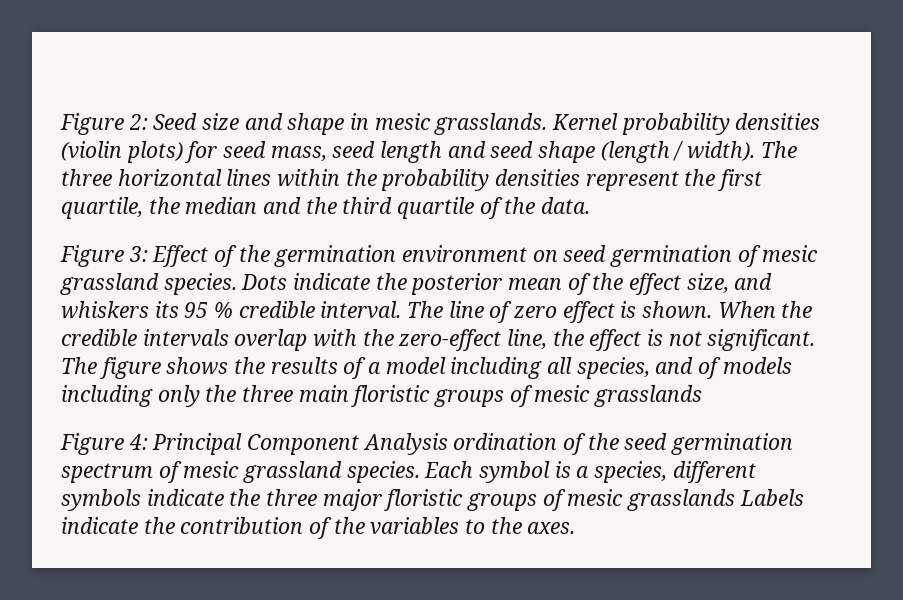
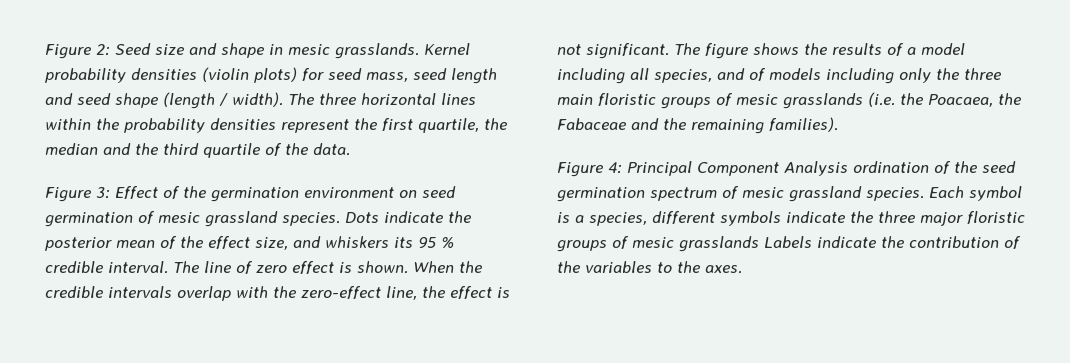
- The figure shows the results of a model including all species, and of models including only the three main floristic groups of mesic grasslands
+ The figure shows the results of a model including all species, and of models including only the three main floristic groups of mesic grasslands (i.e. the Poacaea, the Fabaceae and the remaining families).

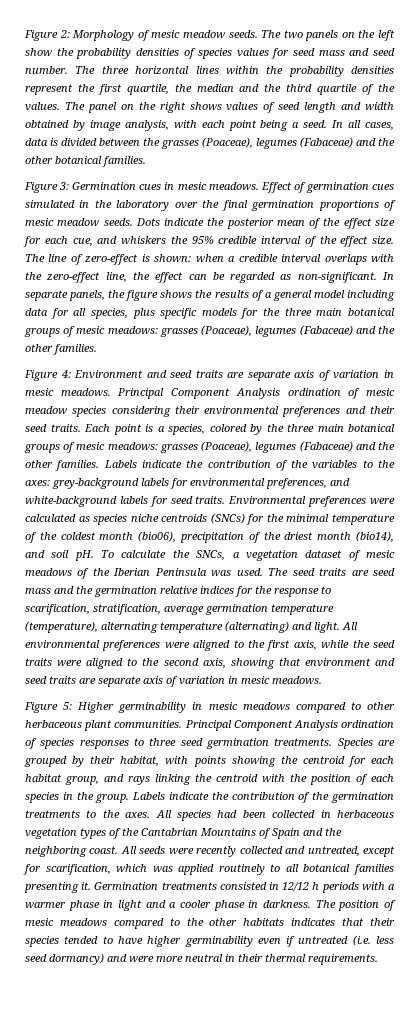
- Figure 2: Seed size and shape in mesic grasslands. Kernel probability densities (violin plots) for seed mass, seed length and seed shape (length / width).
+ Figure 2: Morphology of mesic meadow seeds. The two panels on the left show the probability densities of species values for seed mass and seed number.
- The three horizontal lines within the probability densities represent the first quartile, the median and the third quartile of the data.
- Figure 3: Effect of the germination environment on seed germination of mesic grassland species.
+ The three horizontal lines within the probability densities represent the first quartile, the median and the third quartile of the values. The panel on the right shows values of seed length and width obtained by image analysis, with each point being a seed. In all cases, data is divided between the grasses (Poaceae), legumes (Fabaceae) and the other botanical families.
+ Figure 3: Germination cues in mesic meadows. Effect of germination cues simulated in the laboratory over the final germination proportions of mesic meadow seeds.
- Dots indicate the posterior mean of the effect size, and whiskers its 95 % credible interval. The line of zero effect is shown. When the credible intervals overlap with the zero-effect line, the effect is not significant. The figure shows the results of a model including all species, and of models including only the three main floristic groups of mesic grasslands (i.e. the Poacaea, the Fabaceae and the remaining families).
- Figure 4: Principal Component Analysis ordination of the seed germination spectrum of mesic grassland species. Each symbol is a species, different symbols indicate the three major floristic groups of mesic grasslands Labels indicate the contribution of the variables to the axes.
+ Dots indicate the posterior mean of the effect size for each cue, and whiskers the 95% credible interval of the effect size. The line of zero-effect is shown: when a credible interval overlaps with the zero-effect line, the effect can be regarded as non-significant. In separate panels, the figure shows the results of a general model including data for all species, plus specific models for the three main botanical groups of mesic meadows: grasses (Poaceae), legumes (Fabaceae) and the other families.
+ Figure 4: Environment and seed traits are separate axis of variation in mesic meadows. Principal Component Analysis ordination of mesic meadow species considering their environmental preferences and their seed traits. Each point is a species, colored by the three main botanical groups of mesic meadows: grasses (Poaceae), legumes (Fabaceae) and the other families. Labels indicate the contribution of the variables to the axes: grey-background labels for environmental preferences, and white-background labels for seed traits. Environmental preferences were calculated as species niche centroids (SNCs) for the minimal temperature of the coldest month (bio06), precipitation of the driest month (bio14), and soil pH. To calculate the SNCs, a vegetation dataset of mesic meadows of the Iberian Peninsula was used. The seed traits are seed mass and the germination relative indices for the response to scarification, stratification, average germination temperature (temperature), alternating temperature (alternating) and light. All environmental preferences were aligned to the first axis, while the seed traits were aligned to the second axis, showing that environment and seed traits are separate axis of variation in mesic meadows.
+ Figure 5: Higher germinability in mesic meadows compared to other herbaceous plant communities. Principal Component Analysis ordination of species responses to three seed germination treatments. Species are grouped by their habitat, with points showing the centroid for each habitat group, and rays linking the centroid with the position of each species in the group. Labels indicate the contribution of the germination treatments to the axes. All species had been collected in herbaceous vegetation types of the Cantabrian Mountains of Spain and the neighboring coast. All seeds were recently collected and untreated, except for scarification, which was applied routinely to all botanical families presenting it. Germination treatments consisted in 12/12 h periods with a warmer phase in light and a cooler phase in darkness. The position of mesic meadows compared to the other habitats indicates that their species tended to have higher germinability even if untreated (i.e. less seed dormancy) and were more neutral in their thermal requirements.

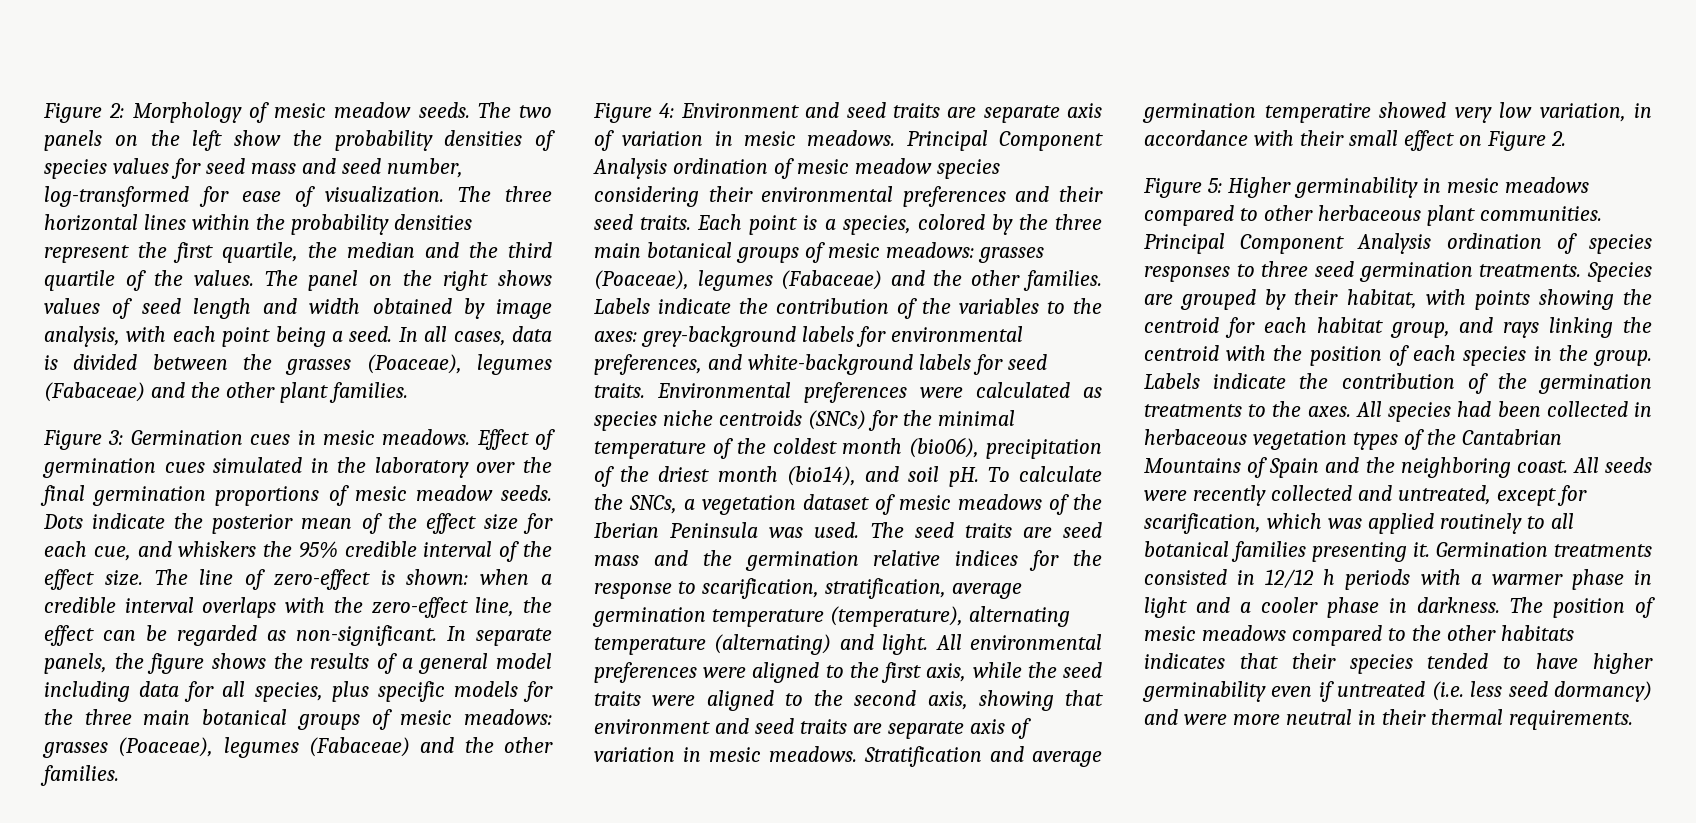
- The two panels on the left show the probability densities of species values for seed mass and seed number.
+ The two panels on the left show the probability densities of species values for seed mass and seed number, log-transformed for ease of visualization.
- In all cases, data is divided between the grasses (Poaceae), legumes (Fabaceae) and the other botanical families.
+ In all cases, data is divided between the grasses (Poaceae), legumes (Fabaceae) and the other plant families.
+ Stratification and average germination temperatire showed very low variation, in accordance with their small effect on Figure 2.

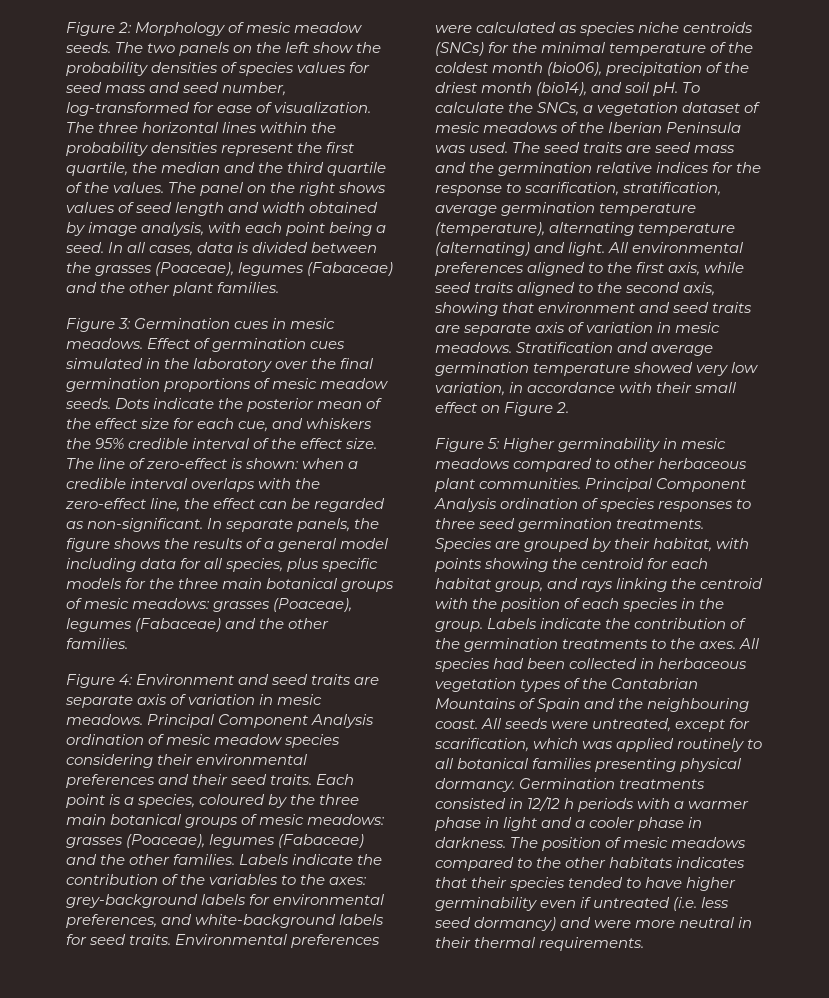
- Each point is a species, colored by the three main botanical groups of mesic meadows: grasses (Poaceae), legumes (Fabaceae) and the other families.
+ Each point is a species, coloured by the three main botanical groups of mesic meadows: grasses (Poaceae), legumes (Fabaceae) and the other families.
- All environmental preferences were aligned to the first axis, while the seed traits were aligned to the second axis, showing that environment and seed traits are separate axis of variation in mesic meadows.
+ All environmental preferences aligned to the first axis, while seed traits aligned to the second axis, showing that environment and seed traits are separate axis of variation in mesic meadows.
- Stratification and average germination temperatire showed very low variation, in accordance with their small effect on Figure 2.
+ Stratification and average germination temperature showed very low variation, in accordance with their small effect on Figure 2.
- All species had been collected in herbaceous vegetation types of the Cantabrian Mountains of Spain and the neighboring coast.
+ All species had been collected in herbaceous vegetation types of the Cantabrian Mountains of Spain and the neighbouring coast.
- All seeds were recently collected and untreated, except for scarification, which was applied routinely to all botanical families presenting it.
+ All seeds were untreated, except for scarification, which was applied routinely to all botanical families presenting physical dormancy.

